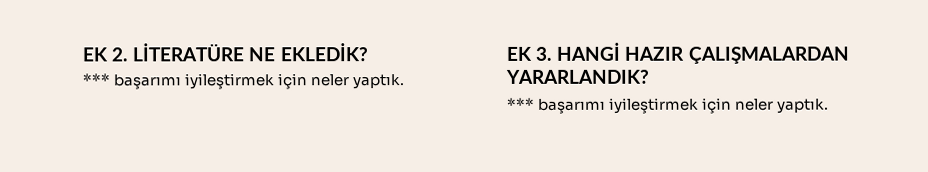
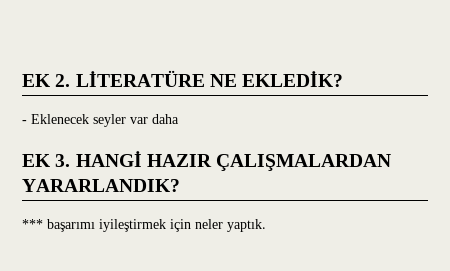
  EK 2. LİTERATÜRE NE EKLEDİK?
- *** başarımı iyileştirmek için neler yaptık.
+ - Eklenecek seyler var daha

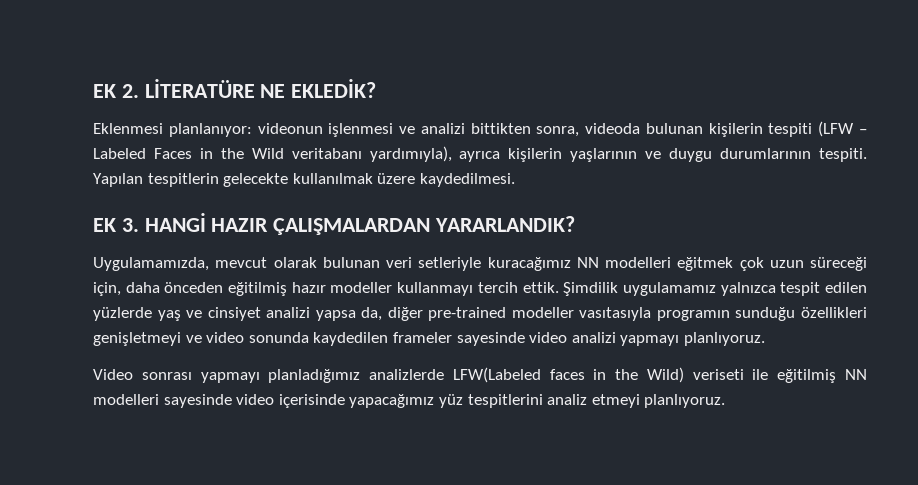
- - Eklenecek seyler var daha
+ Eklenmesi planlanıyor: videonun işlenmesi ve analizi bittikten sonra, videoda bulunan kişilerin tespiti (LFW – Labeled Faces in the Wild veritabanı yardımıyla), ayrıca kişilerin yaşlarının ve duygu durumlarının tespiti. Yapılan tespitlerin gelecekte kullanılmak üzere kaydedilmesi.
- *** başarımı iyileştirmek için neler yaptık.
+ Uygulamamızda, mevcut olarak bulunan veri setleriyle kuracağımız NN modelleri eğitmek çok uzun süreceği için, daha önceden eğitilmiş hazır modeller kullanmayı tercih ettik. Şimdilik uygulamamız yalnızca tespit edilen yüzlerde yaş ve cinsiyet analizi yapsa da, diğer pre-trained modeller vasıtasıyla programın sunduğu özellikleri genişletmeyi ve video sonunda kaydedilen frameler sayesinde video analizi yapmayı planlıyoruz.
+ Video sonrası yapmayı planladığımız analizlerde LFW(Labeled faces in the Wild) veriseti ile eğitilmiş NN modelleri sayesinde video içerisinde yapacağımız yüz tespitlerini analiz etmeyi planlıyoruz.

